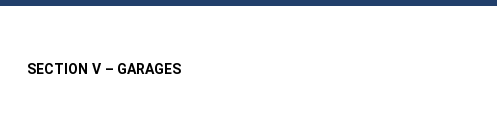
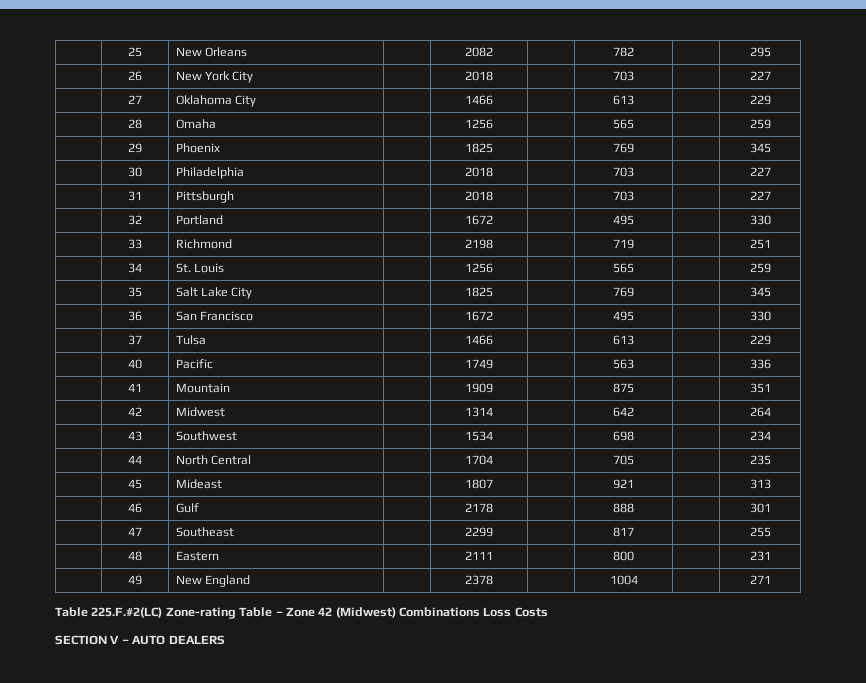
+ | 25 | New Orleans | | 2082 | | 782 | | 295
+ | 26 | New York City | | 2018 | | 703 | | 227
+ | 27 | Oklahoma City | | 1466 | | 613 | | 229
+ | 28 | Omaha | | 1256 | | 565 | | 259
+ | 29 | Phoenix | | 1825 | | 769 | | 345
+ | 30 | Philadelphia | | 2018 | | 703 | | 227
+ | 31 | Pittsburgh | | 2018 | | 703 | | 227
+ | 32 | Portland | | 1672 | | 495 | | 330
+ | 33 | Richmond | | 2198 | | 719 | | 251
+ | 34 | St. Louis | | 1256 | | 565 | | 259
+ | 35 | Salt Lake City | | 1825 | | 769 | | 345
+ | 36 | San Francisco | | 1672 | | 495 | | 330
+ | 37 | Tulsa | | 1466 | | 613 | | 229
+ | 40 | Pacific | | 1749 | | 563 | | 336
+ | 41 | Mountain | | 1909 | | 875 | | 351
+ | 42 | Midwest | | 1314 | | 642 | | 264
+ | 43 | Southwest | | 1534 | | 698 | | 234
+ | 44 | North Central | | 1704 | | 705 | | 235
+ | 45 | Mideast | | 1807 | | 921 | | 313
+ | 46 | Gulf | | 2178 | | 888 | | 301
+ | 47 | Southeast | | 2299 | | 817 | | 255
+ | 48 | Eastern | | 2111 | | 800 | | 231
+ | 49 | New England | | 2378 | | 1004 | | 271
+ Table 225.F.#2(LC) Zone-rating Table – Zone 42 (Midwest) Combinations Loss Costs
- SECTION V – GARAGES
+ SECTION V – AUTO DEALERS

